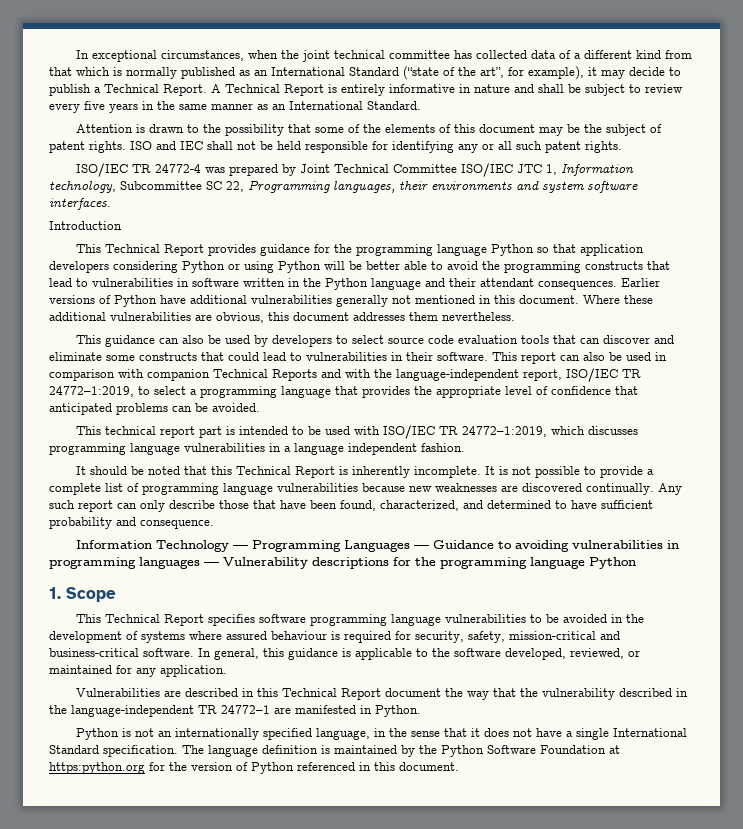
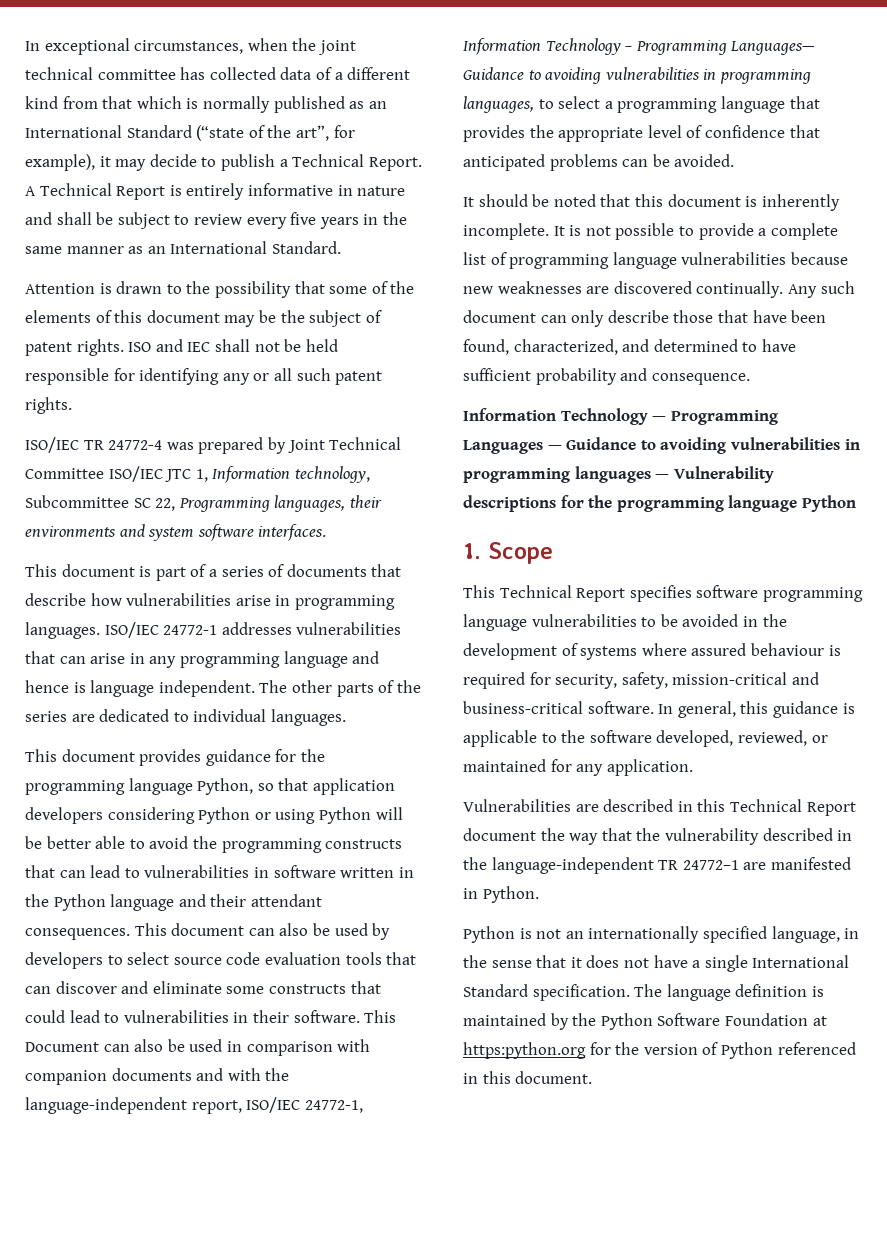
- Introduction
- This Technical Report provides guidance for the programming language Python so that application developers considering Python or using Python will be better able to avoid the programming constructs that lead to vulnerabilities in software written in the Python language and their attendant consequences.
+ This document is part of a series of documents that describe how vulnerabilities arise in programming languages. ISO/IEC 24772-1 addresses vulnerabilities that can arise in any programming language and hence is language independent. The other parts of the series are dedicated to individual languages.
+ This document provides guidance for the programming language Python, so that application developers considering Python or using Python will be better able to avoid the programming constructs that can lead to vulnerabilities in software written in the Python language and their attendant consequences.
- Earlier versions of Python have additional vulnerabilities generally not mentioned in this document. Where these additional vulnerabilities are obvious, this document addresses them nevertheless.
- This guidance can also be used by developers to select source code evaluation tools that can discover and eliminate some constructs that could lead to vulnerabilities in their software.
+ This document can also be used by developers to select source code evaluation tools that can discover and eliminate some constructs that could lead to vulnerabilities in their software.
- This report can also be used in comparison with companion Technical Reports and with the language-independent report, ISO/IEC TR 24772–1:2019, to select a programming language that provides the appropriate level of confidence that anticipated problems can be avoided.
+ This Document can also be used in comparison with companion documents and with the language-independent report, ISO/IEC 24772-1, Information Technology – Programming Languages— Guidance to avoiding vulnerabilities in programming languages, to select a programming language that provides the appropriate level of confidence that anticipated problems can be avoided.
- This technical report part is intended to be used with ISO/IEC TR 24772–1:2019, which discusses programming language vulnerabilities in a language independent fashion.
- It should be noted that this Technical Report is inherently incomplete.
+ It should be noted that this document is inherently incomplete.
- Any such report can only describe those that have been found, characterized, and determined to have sufficient probability and consequence.
+ Any such document can only describe those that have been found, characterized, and determined to have sufficient probability and consequence.

